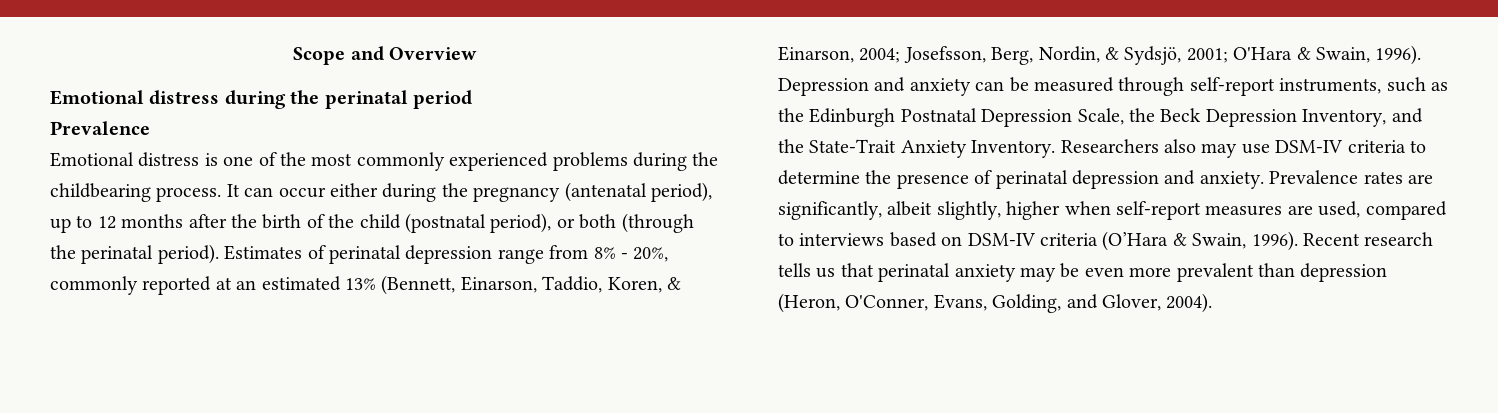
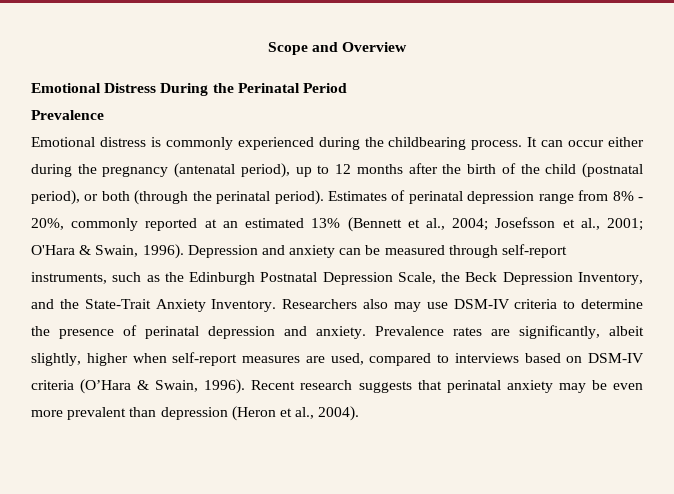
- Emotional distress during the perinatal period
+ Emotional Distress During the Perinatal Period
- Emotional distress is one of the most commonly experienced problems during the childbearing process.
+ Emotional distress is commonly experienced during the childbearing process.
- Estimates of perinatal depression range from 8% - 20%, commonly reported at an estimated 13% (Bennett, Einarson, Taddio, Koren, & Einarson, 2004; Josefsson, Berg, Nordin, & Sydsjö, 2001; O'Hara & Swain, 1996).
+ Estimates of perinatal depression range from 8% - 20%, commonly reported at an estimated 13% (Bennett et al., 2004; Josefsson et al., 2001; O'Hara & Swain, 1996).
- Recent research tells us that perinatal anxiety may be even more prevalent than depression (Heron, O'Conner, Evans, Golding, and Glover, 2004).
+ Recent research suggests that perinatal anxiety may be even more prevalent than depression (Heron et al., 2004).

